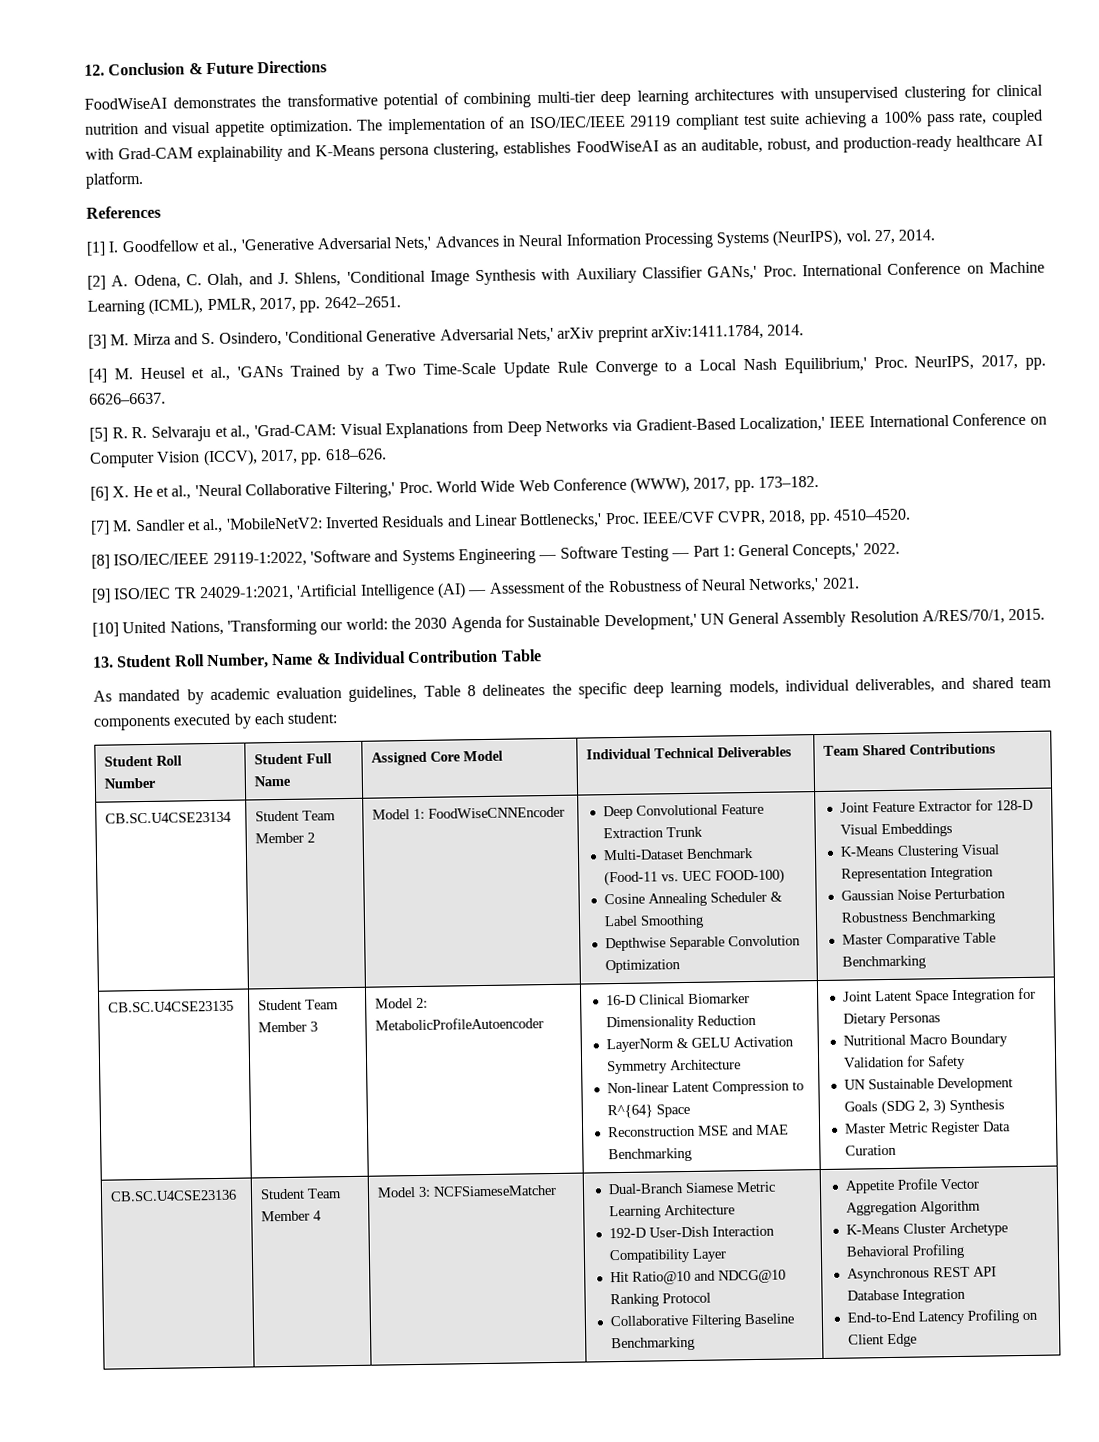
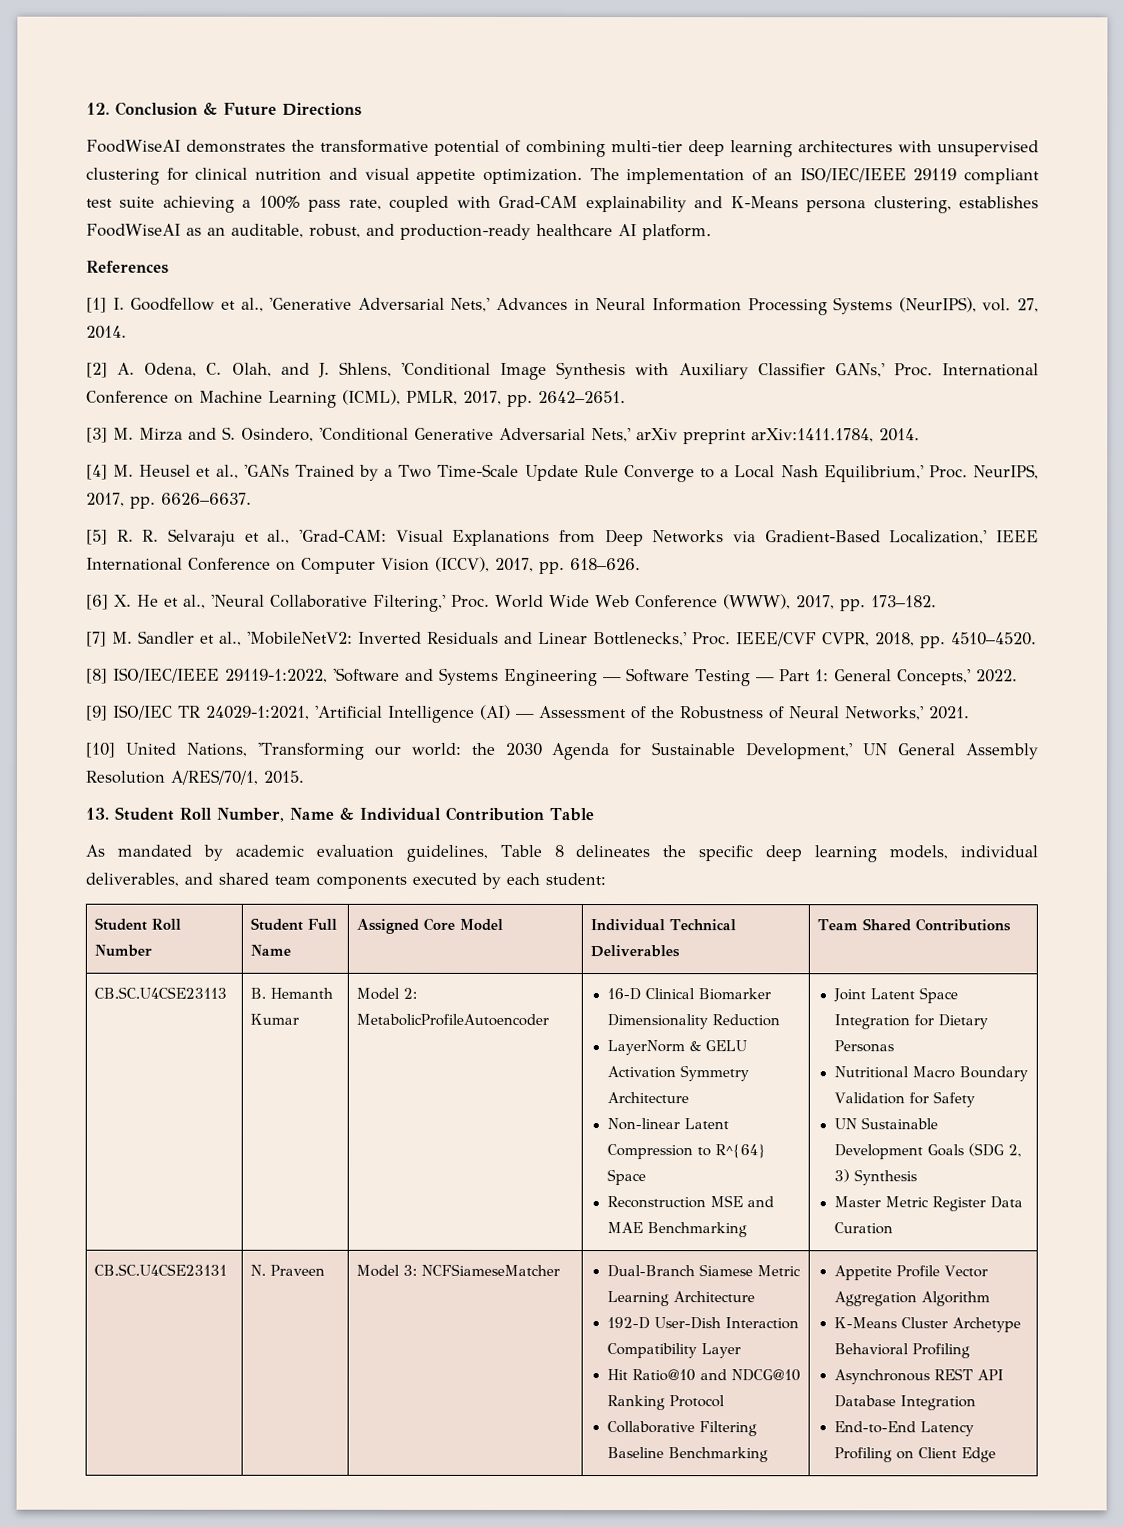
- CB.SC.U4CSE23134 | Student Team Member 2 | Model 1: FoodWiseCNNEncoder | Deep Convolutional Feature Extraction Trunk
- Multi-Dataset Benchmark (Food-11 vs. UEC FOOD-100)
- Cosine Annealing Scheduler & Label Smoothing
- Depthwise Separable Convolution Optimization | Joint Feature Extractor for 128-D Visual Embeddings
- K-Means Clustering Visual Representation Integration
- Gaussian Noise Perturbation Robustness Benchmarking
- Master Comparative Table Benchmarking
- CB.SC.U4CSE23135 | Student Team Member 3
+ CB.SC.U4CSE23113 | B. Hemanth Kumar
- CB.SC.U4CSE23136 | Student Team Member 4
+ CB.SC.U4CSE23131 | N. Praveen

